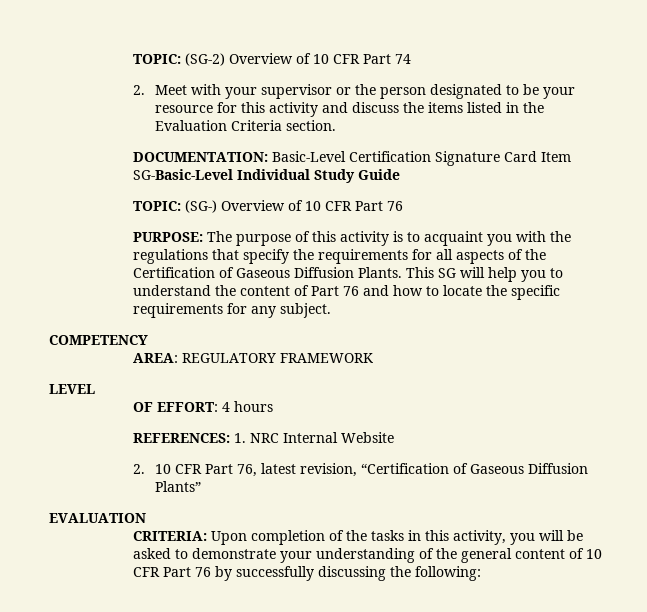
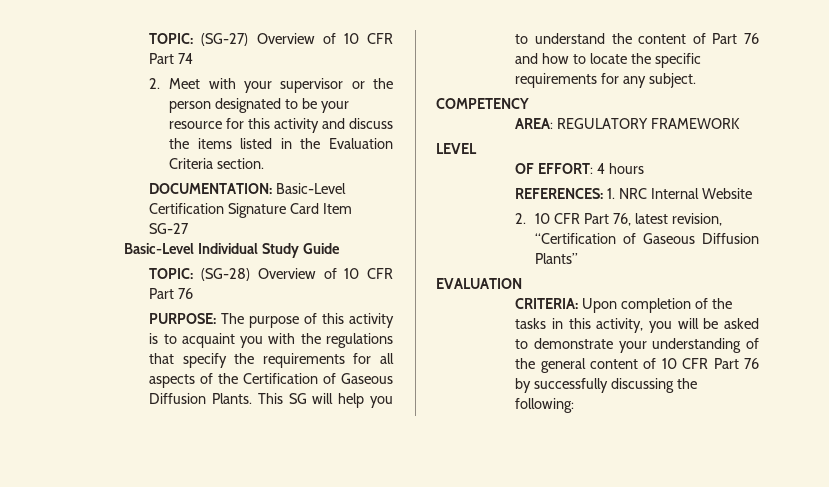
- TOPIC: (SG-2) Overview of 10 CFR Part 74
+ TOPIC: (SG-27) Overview of 10 CFR Part 74
- DOCUMENTATION: Basic-Level Certification Signature Card Item SG-Basic-Level Individual Study Guide
+ DOCUMENTATION: Basic-Level Certification Signature Card Item SG-27
+ Basic-Level Individual Study Guide
- TOPIC: (SG-) Overview of 10 CFR Part 76
+ TOPIC: (SG-28) Overview of 10 CFR Part 76

